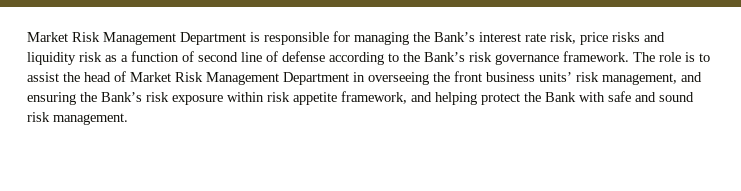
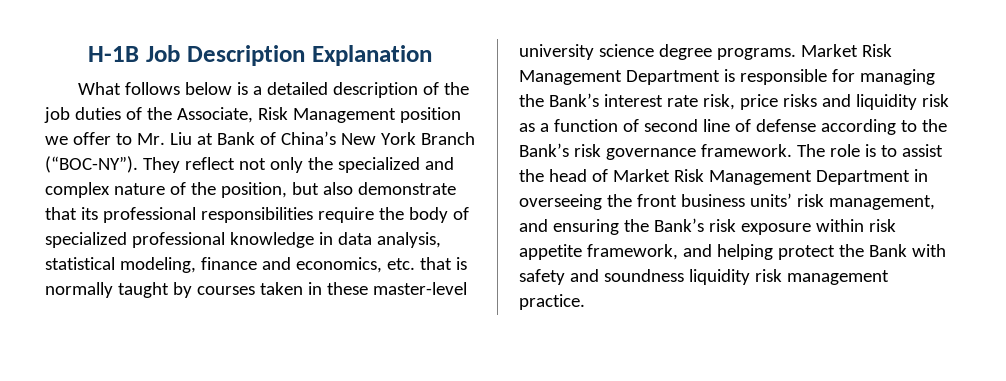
+ H-1B Job Description Explanation
+ What follows below is a detailed description of the job duties of the Associate, Risk Management position we offer to Mr. Liu at Bank of China’s New York Branch (“BOC-NY”). They reflect not only the specialized and complex nature of the position, but also demonstrate that its professional responsibilities require the body of specialized professional knowledge in data analysis, statistical modeling, finance and economics, etc. that is normally taught by courses taken in these master-level university science degree programs.
- The role is to assist the head of Market Risk Management Department in overseeing the front business units’ risk management, and ensuring the Bank’s risk exposure within risk appetite framework, and helping protect the Bank with safe and sound risk management.
+ The role is to assist the head of Market Risk Management Department in overseeing the front business units’ risk management, and ensuring the Bank’s risk exposure within risk appetite framework, and helping protect the Bank with safety and soundness liquidity risk management practice.

